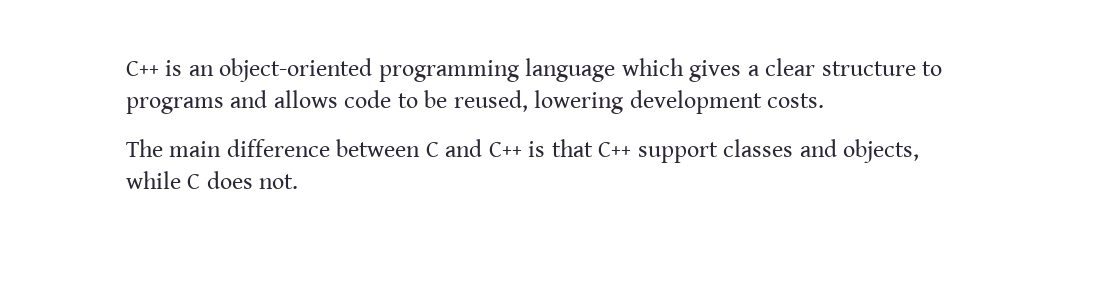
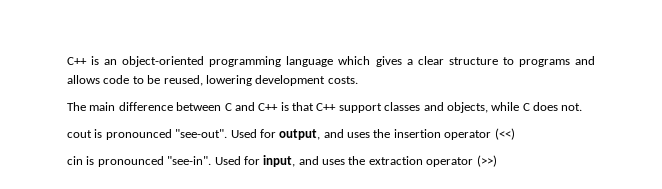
+ cout is pronounced "see-out". Used for output, and uses the insertion operator (<<)
+ cin is pronounced "see-in". Used for input, and uses the extraction operator (>>)

